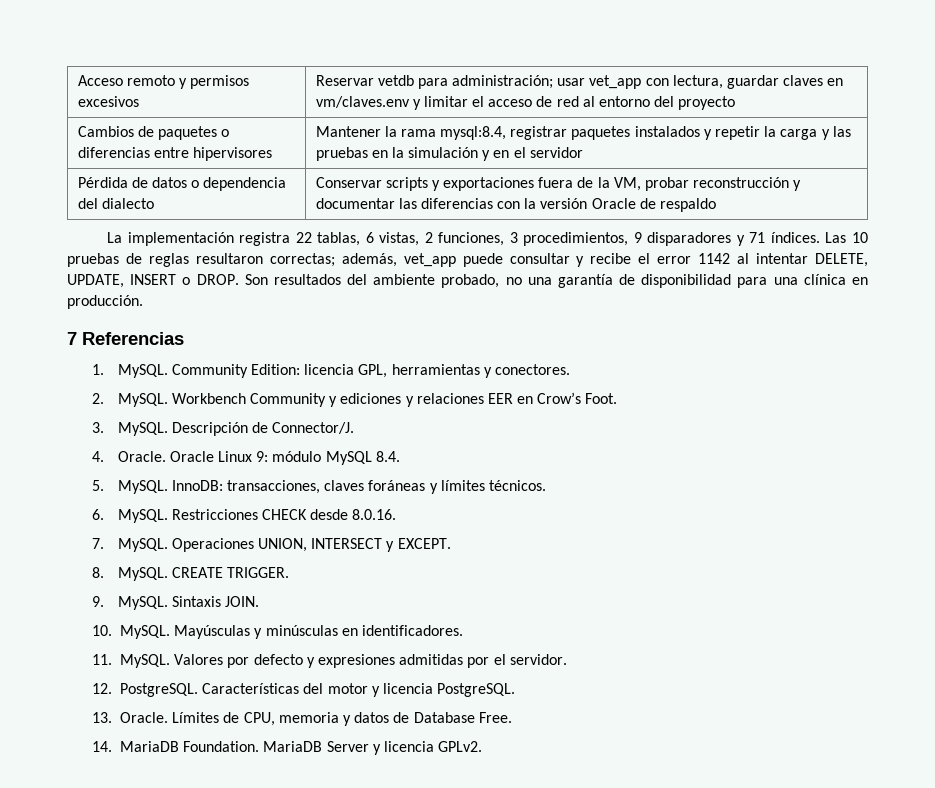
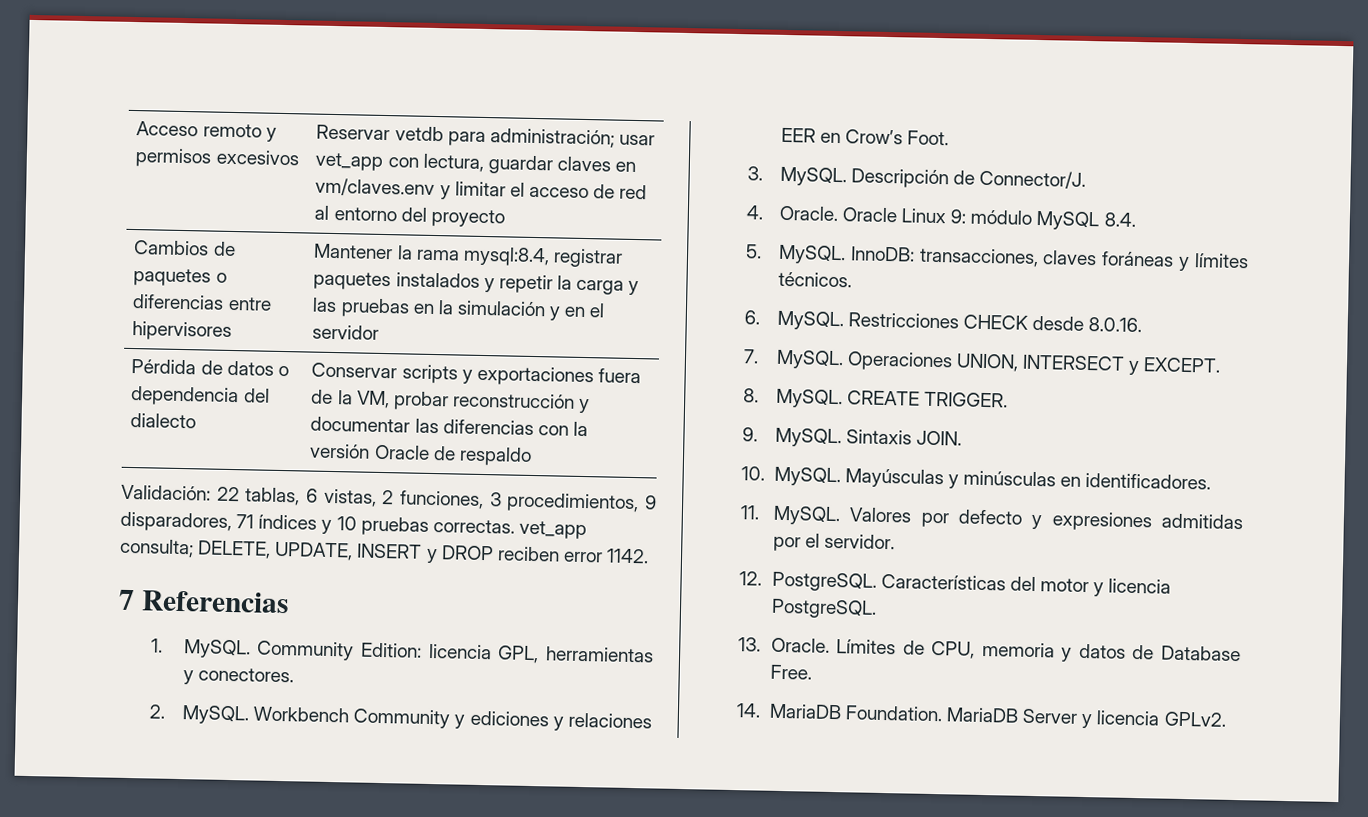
- La implementación registra 22 tablas, 6 vistas, 2 funciones, 3 procedimientos, 9 disparadores y 71 índices. Las 10 pruebas de reglas resultaron correctas; además, vet_app puede consultar y recibe el error 1142 al intentar DELETE, UPDATE, INSERT o DROP. Son resultados del ambiente probado, no una garantía de disponibilidad para una clínica en producción.
+ Validación: 22 tablas, 6 vistas, 2 funciones, 3 procedimientos, 9 disparadores, 71 índices y 10 pruebas correctas. vet_app consulta; DELETE, UPDATE, INSERT y DROP reciben error 1142.

